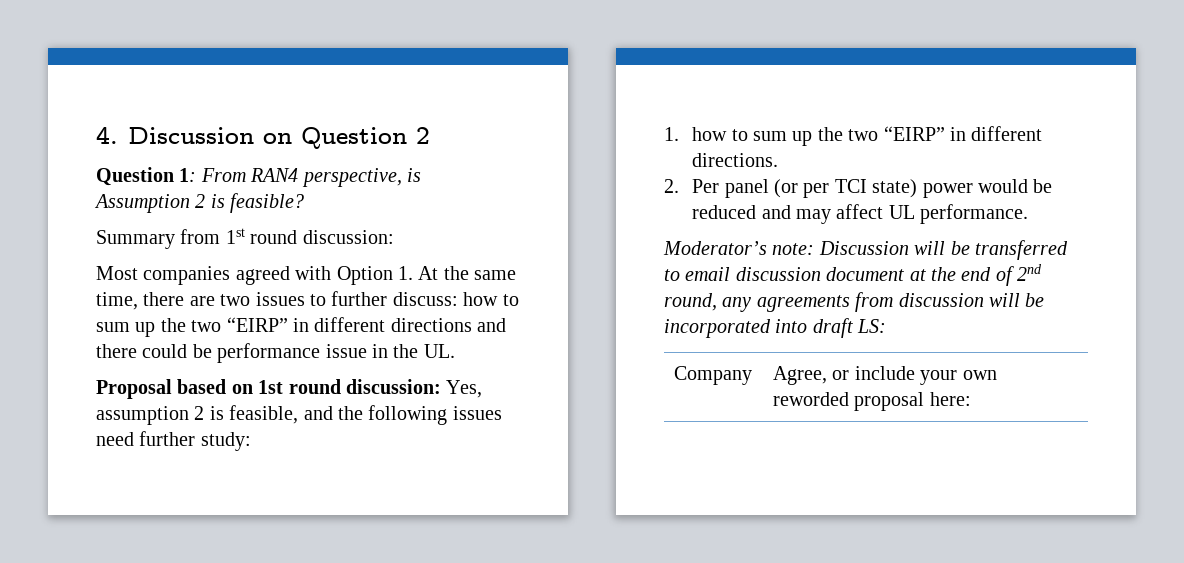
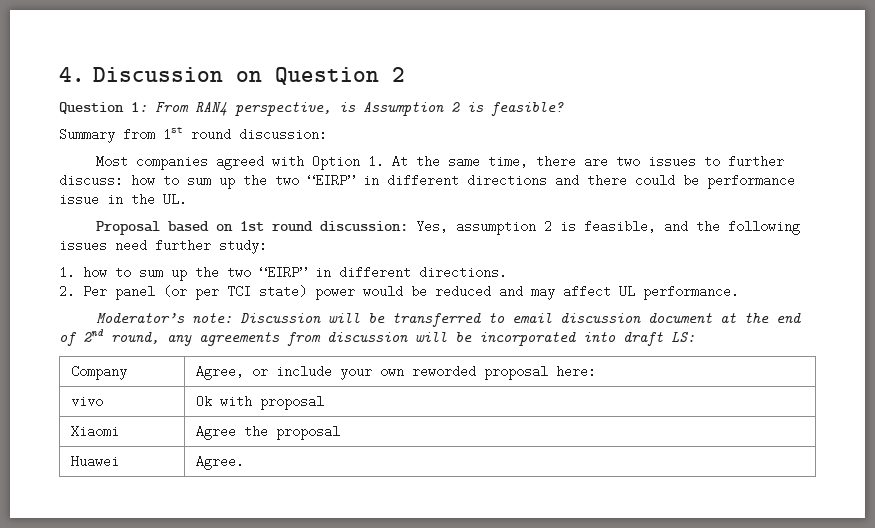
+ vivo | Ok with proposal
+ Xiaomi | Agree the proposal
+ Huawei | Agree.

